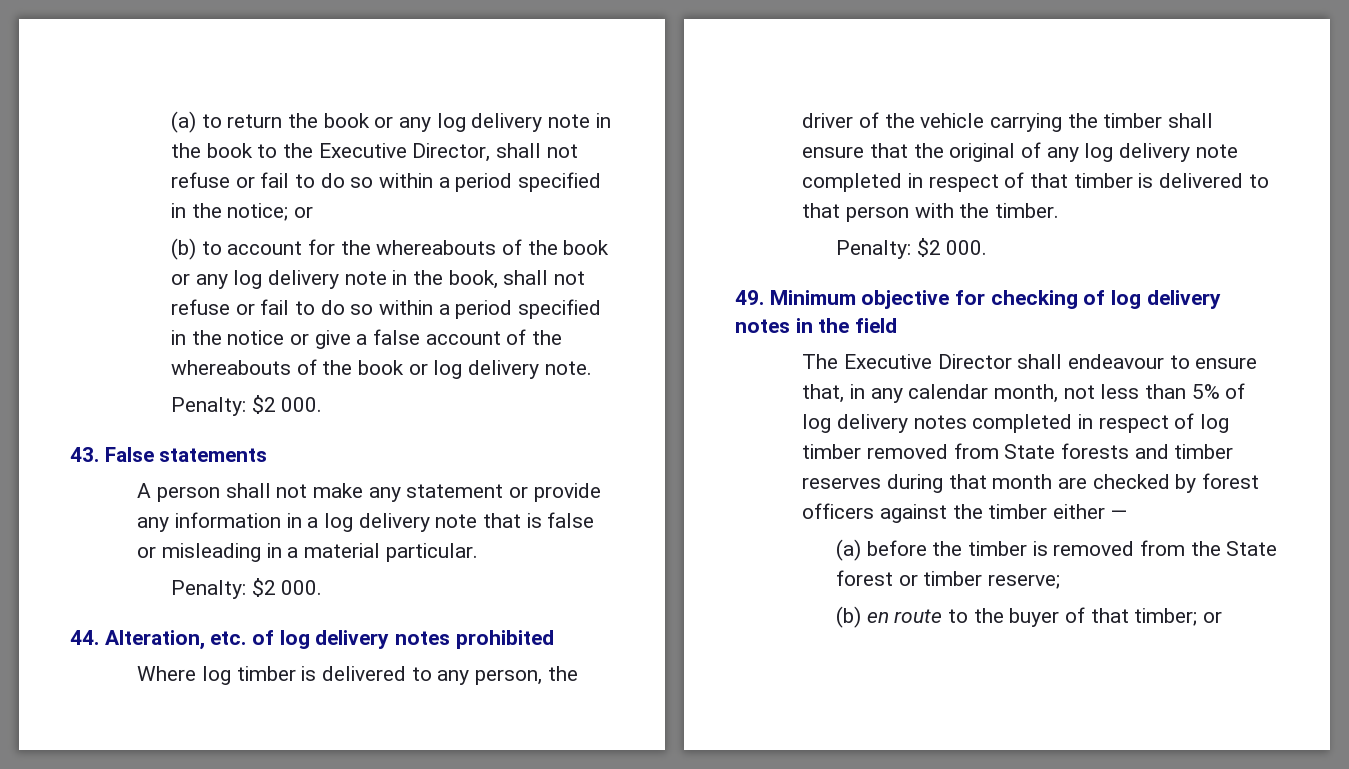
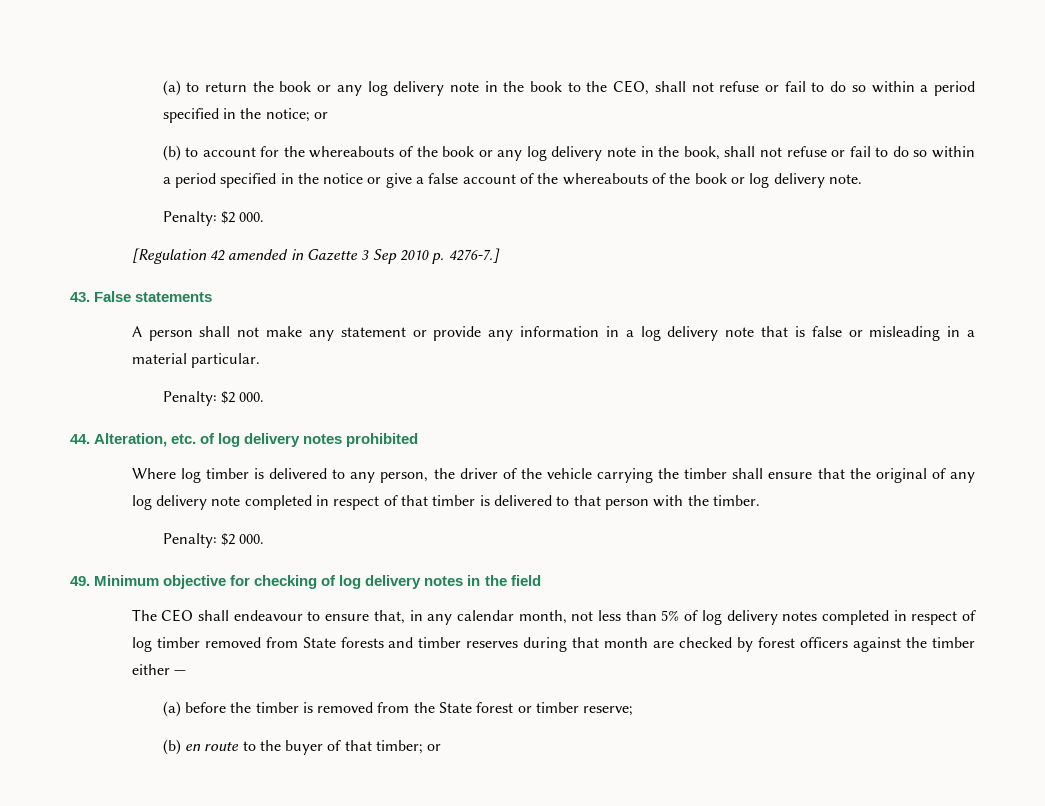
- (a) to return the book or any log delivery note in the book to the Executive Director, shall not refuse or fail to do so within a period specified in the notice; or
+ (a) to return the book or any log delivery note in the book to the CEO, shall not refuse or fail to do so within a period specified in the notice; or
+ [Regulation 42 amended in Gazette 3 Sep 2010 p. 4276-7.]
- The Executive Director shall endeavour to ensure that, in any calendar month, not less than 5% of log delivery notes completed in respect of log timber removed from State forests and timber reserves during that month are checked by forest officers against the timber either —
+ The CEO shall endeavour to ensure that, in any calendar month, not less than 5% of log delivery notes completed in respect of log timber removed from State forests and timber reserves during that month are checked by forest officers against the timber either —

